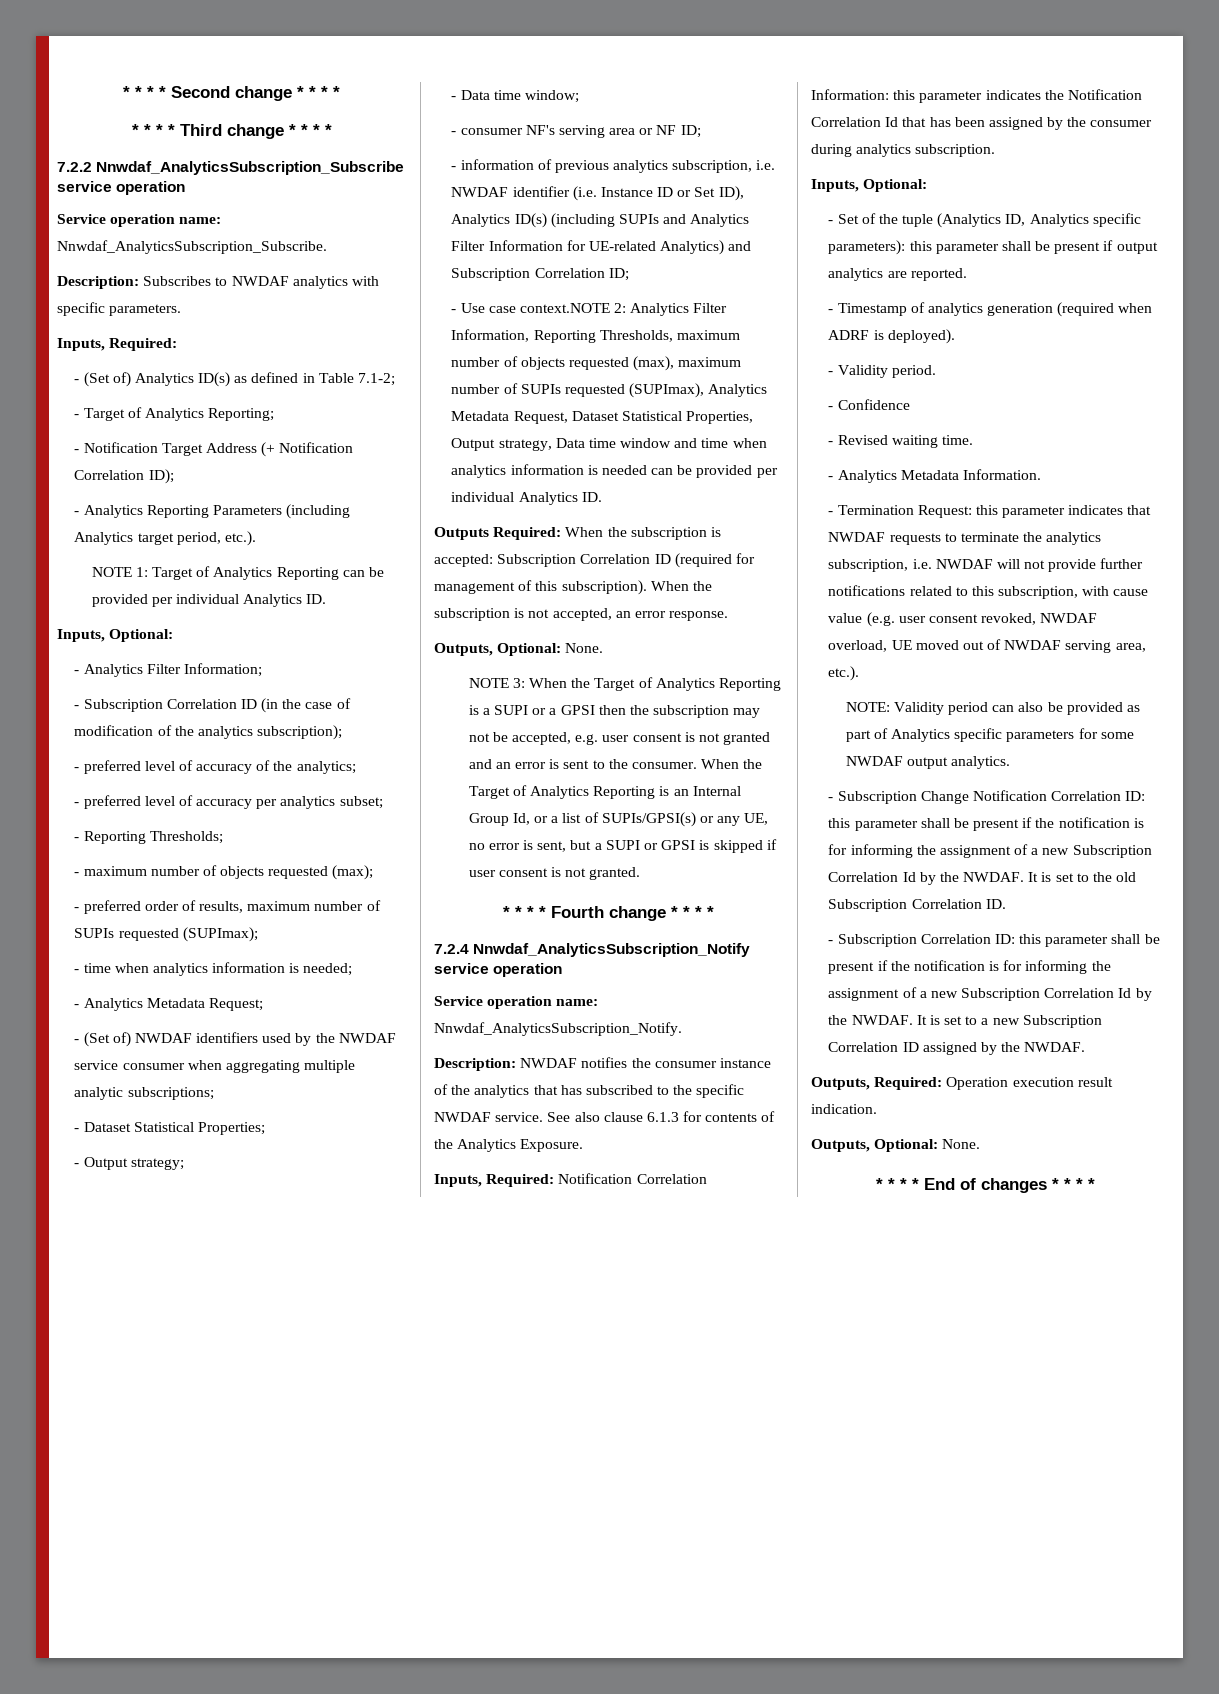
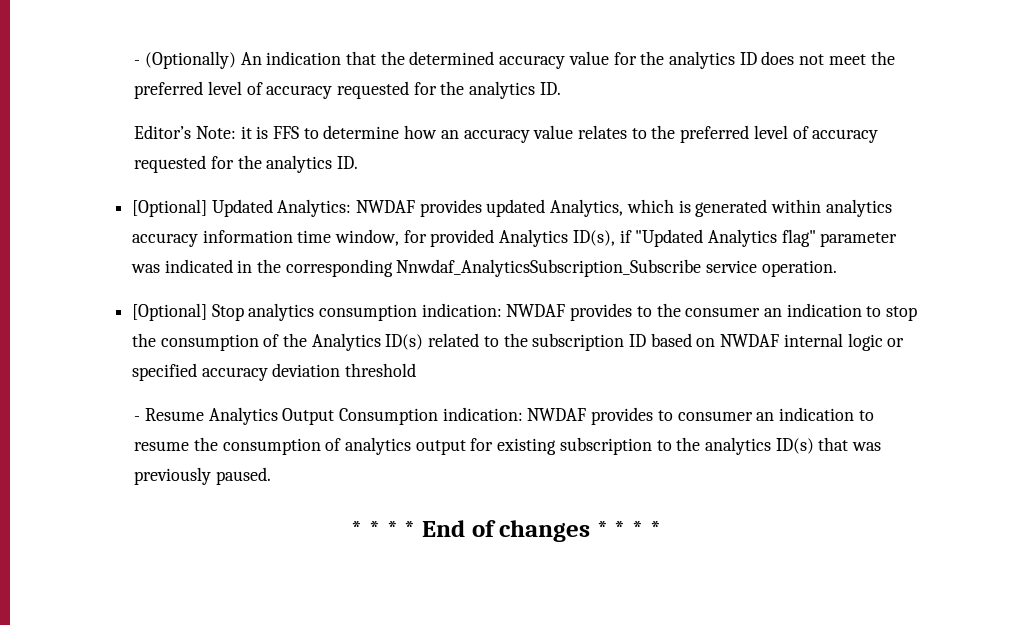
- * * * * Second change * * * *
- * * * * Third change * * * *
- 7.2.2 Nnwdaf_AnalyticsSubscription_Subscribe service operation
- Service operation name: Nnwdaf_AnalyticsSubscription_Subscribe.
- Description: Subscribes to NWDAF analytics with specific parameters.
- Inputs, Required:
- - (Set of) Analytics ID(s) as defined in Table 7.1-2;
- - Target of Analytics Reporting;
- - Notification Target Address (+ Notification Correlation ID);
- - Analytics Reporting Parameters (including Analytics target period, etc.).
- NOTE 1: Target of Analytics Reporting can be provided per individual Analytics ID.
- Inputs, Optional:
- - Analytics Filter Information;
- - Subscription Correlation ID (in the case of modification of the analytics subscription);
- - preferred level of accuracy of the analytics;
- - preferred level of accuracy per analytics subset;
- - Reporting Thresholds;
- - maximum number of objects requested (max);
- - preferred order of results, maximum number of SUPIs requested (SUPImax);
- - time when analytics information is needed;
- - Analytics Metadata Request;
- - (Set of) NWDAF identifiers used by the NWDAF service consumer when aggregating multiple analytic subscriptions;
- - Dataset Statistical Properties;
- - Output strategy;
- - Data time window;
- - consumer NF's serving area or NF ID;
- - information of previous analytics subscription, i.e. NWDAF identifier (i.e. Instance ID or Set ID), Analytics ID(s) (including SUPIs and Analytics Filter Information for UE-related Analytics) and Subscription Correlation ID;
- - Use case context.NOTE 2: Analytics Filter Information, Reporting Thresholds, maximum number of objects requested (max), maximum number of SUPIs requested (SUPImax), Analytics Metadata Request, Dataset Statistical Properties, Output strategy, Data time window and time when analytics information is needed can be provided per individual Analytics ID.
- Outputs Required: When the subscription is accepted: Subscription Correlation ID (required for management of this subscription). When the subscription is not accepted, an error response.
- Outputs, Optional: None.
- NOTE 3: When the Target of Analytics Reporting is a SUPI or a GPSI then the subscription may not be accepted, e.g. user consent is not granted and an error is sent to the consumer. When the Target of Analytics Reporting is an Internal Group Id, or a list of SUPIs/GPSI(s) or any UE, no error is sent, but a SUPI or GPSI is skipped if user consent is not granted.
- * * * * Fourth change * * * *
- 7.2.4 Nnwdaf_AnalyticsSubscription_Notify service operation
- Service operation name: Nnwdaf_AnalyticsSubscription_Notify.
- Description: NWDAF notifies the consumer instance of the analytics that has subscribed to the specific NWDAF service. See also clause 6.1.3 for contents of the Analytics Exposure.
- Inputs, Required: Notification Correlation Information: this parameter indicates the Notification Correlation Id that has been assigned by the consumer during analytics subscription.
- Inputs, Optional:
- - Set of the tuple (Analytics ID, Analytics specific parameters): this parameter shall be present if output analytics are reported.
- - Timestamp of analytics generation (required when ADRF is deployed).
- - Validity period.
- - Confidence
- - Revised waiting time.
- - Analytics Metadata Information.
- - Termination Request: this parameter indicates that NWDAF requests to terminate the analytics subscription, i.e. NWDAF will not provide further notifications related to this subscription, with cause value (e.g. user consent revoked, NWDAF overload, UE moved out of NWDAF serving area, etc.).
- NOTE: Validity period can also be provided as part of Analytics specific parameters for some NWDAF output analytics.
- - Subscription Change Notification Correlation ID: this parameter shall be present if the notification is for informing the assignment of a new Subscription Correlation Id by the NWDAF. It is set to the old Subscription Correlation ID.
- - Subscription Correlation ID: this parameter shall be present if the notification is for informing the assignment of a new Subscription Correlation Id by the NWDAF. It is set to a new Subscription Correlation ID assigned by the NWDAF.
- Outputs, Required: Operation execution result indication.
- Outputs, Optional: None.
+ - (Optionally) An indication that the determined accuracy value for the analytics ID does not meet the preferred level of accuracy requested for the analytics ID.
+ Editor’s Note: it is FFS to determine how an accuracy value relates to the preferred level of accuracy requested for the analytics ID.
+ [Optional] Updated Analytics: NWDAF provides updated Analytics, which is generated within analytics accuracy information time window, for provided Analytics ID(s), if "Updated Analytics flag" parameter was indicated in the corresponding Nnwdaf_AnalyticsSubscription_Subscribe service operation.
+ [Optional] Stop analytics consumption indication: NWDAF provides to the consumer an indication to stop the consumption of the Analytics ID(s) related to the subscription ID based on NWDAF internal logic or specified accuracy deviation threshold
+ - Resume Analytics Output Consumption indication: NWDAF provides to consumer an indication to resume the consumption of analytics output for existing subscription to the analytics ID(s) that was previously paused.

